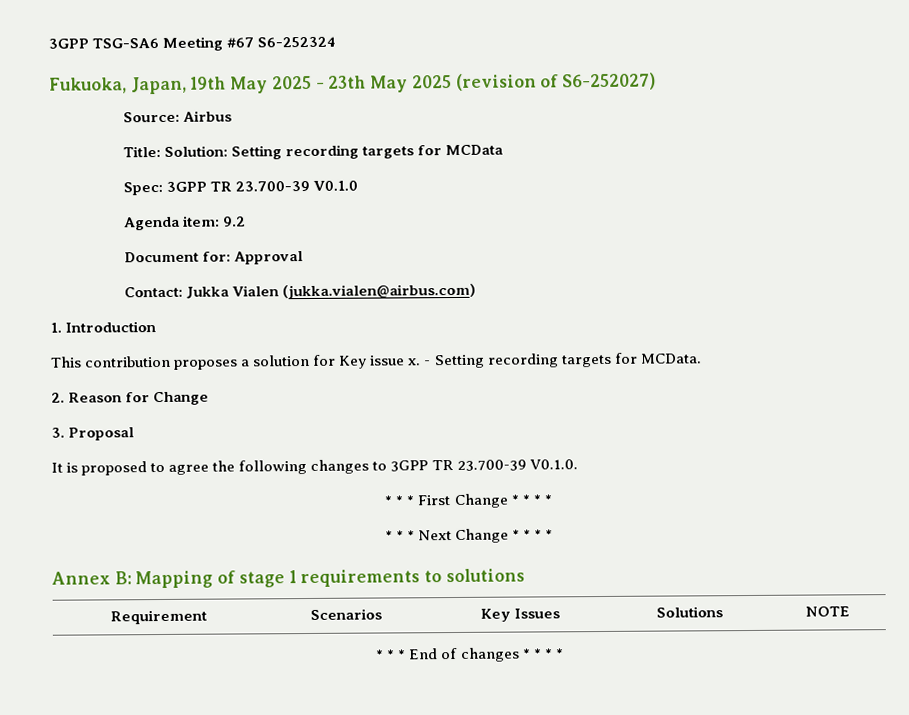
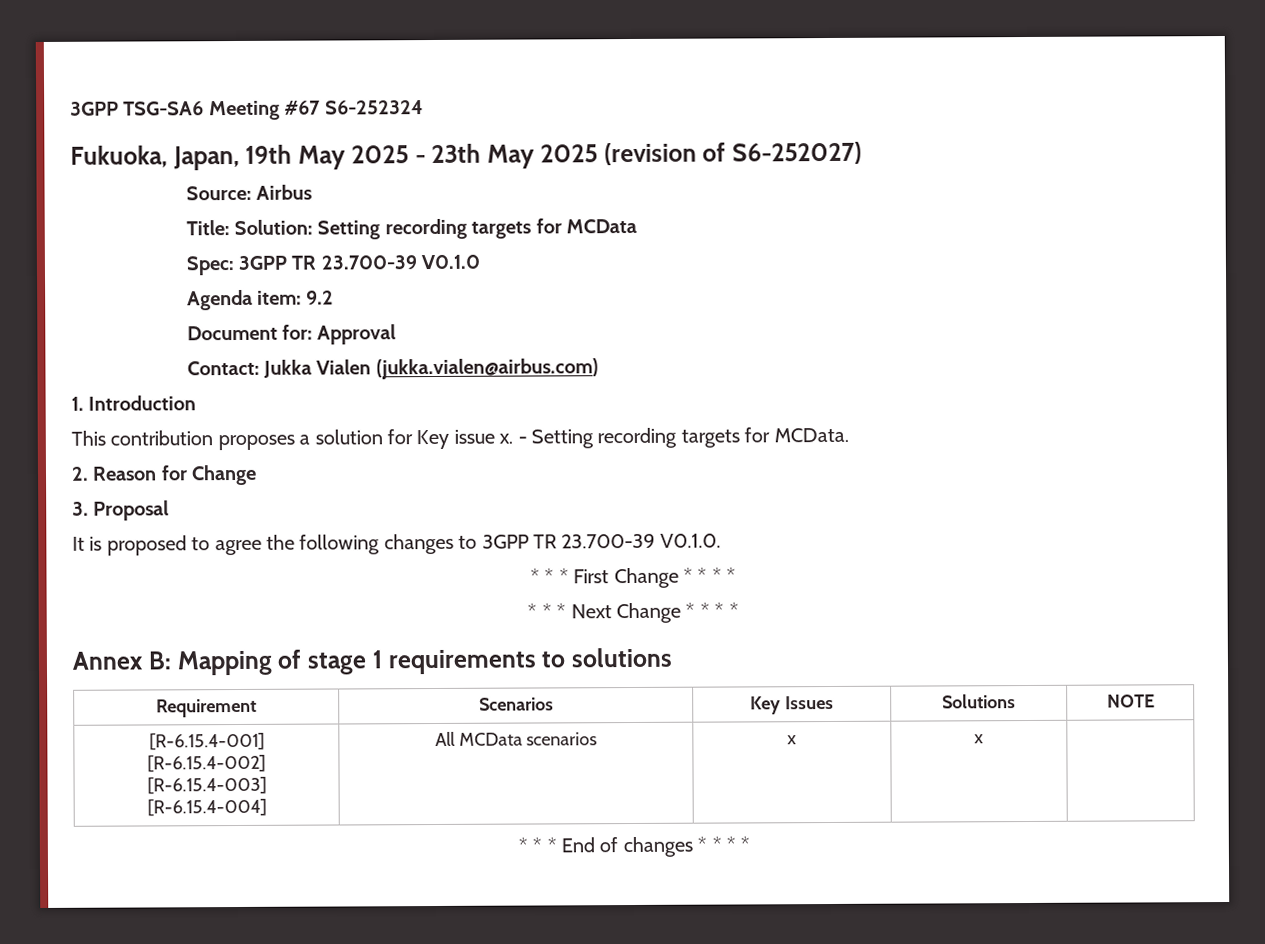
+ [R-6.15.4-001]
+ [R-6.15.4-002]
+ [R-6.15.4-003]
+ [R-6.15.4-004] | All MCData scenarios | x | x |

